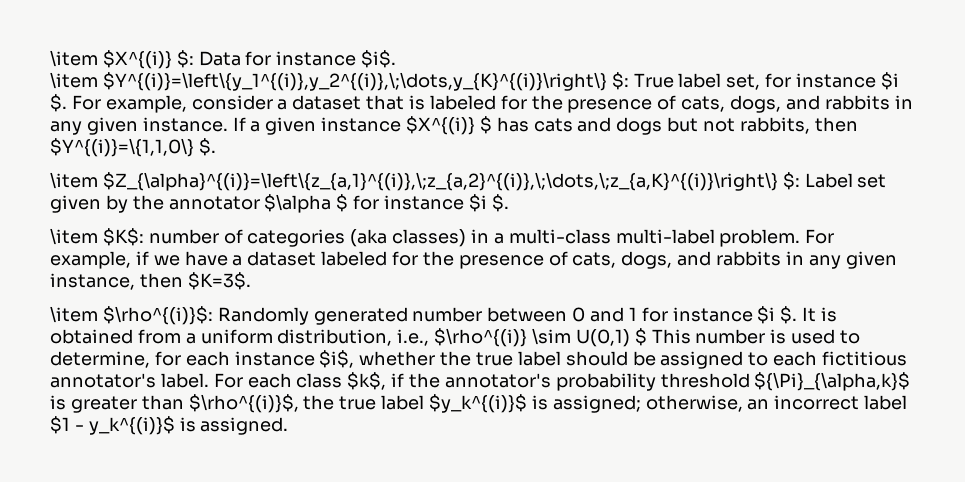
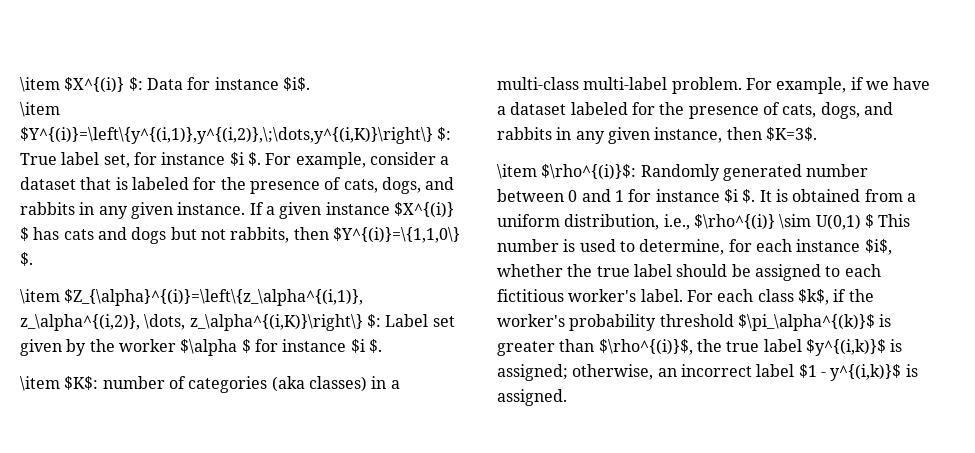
- \item $Y^{(i)}=\left\{y_1^{(i)},y_2^{(i)},\;\dots,y_{K}^{(i)}\right\} $: True label set, for instance $i $.
+ \item $Y^{(i)}=\left\{y^{(i,1)},y^{(i,2)},\;\dots,y^{(i,K)}\right\} $: True label set, for instance $i $.
- \item $Z_{\alpha}^{(i)}=\left\{z_{a,1}^{(i)},\;z_{a,2}^{(i)},\;\dots,\;z_{a,K}^{(i)}\right\} $: Label set given by the annotator $\alpha $ for instance $i $.
+ \item $Z_{\alpha}^{(i)}=\left\{z_\alpha^{(i,1)}, z_\alpha^{(i,2)}, \dots, z_\alpha^{(i,K)}\right\} $: Label set given by the worker $\alpha $ for instance $i $.
- It is obtained from a uniform distribution, i.e., $\rho^{(i)} \sim U(0,1) $ This number is used to determine, for each instance $i$, whether the true label should be assigned to each fictitious annotator's label.
+ It is obtained from a uniform distribution, i.e., $\rho^{(i)} \sim U(0,1) $ This number is used to determine, for each instance $i$, whether the true label should be assigned to each fictitious worker's label.
- For each class $k$, if the annotator's probability threshold ${\Pi}_{\alpha,k}$ is greater than $\rho^{(i)}$, the true label $y_k^{(i)}$ is assigned; otherwise, an incorrect label $1 - y_k^{(i)}$ is assigned.
+ For each class $k$, if the worker's probability threshold $\pi_\alpha^{(k)}$ is greater than $\rho^{(i)}$, the true label $y^{(i,k)}$ is assigned; otherwise, an incorrect label $1 - y^{(i,k)}$ is assigned.

